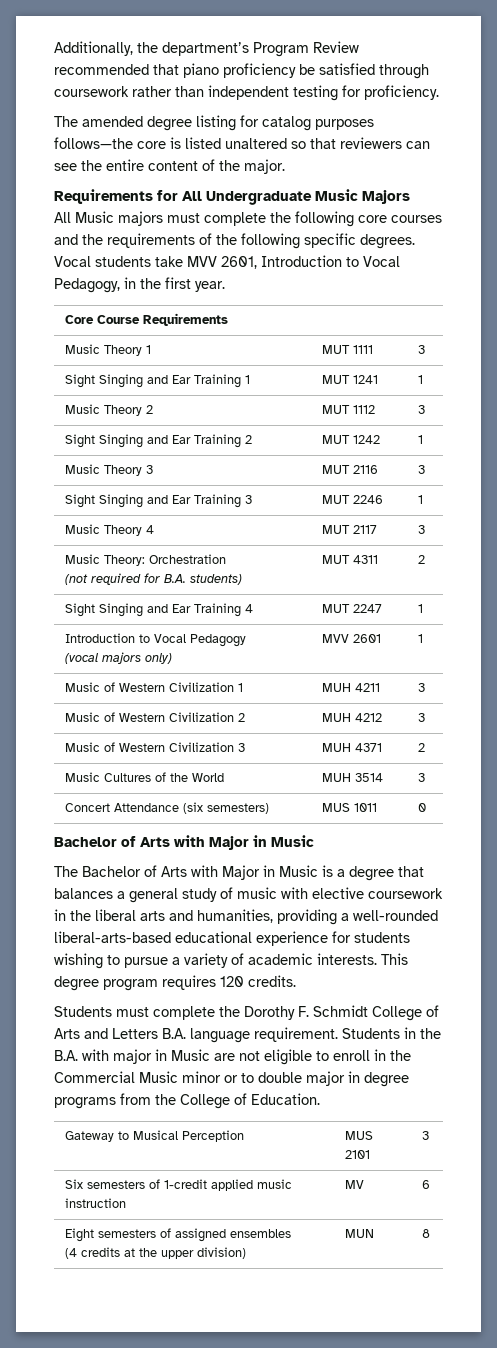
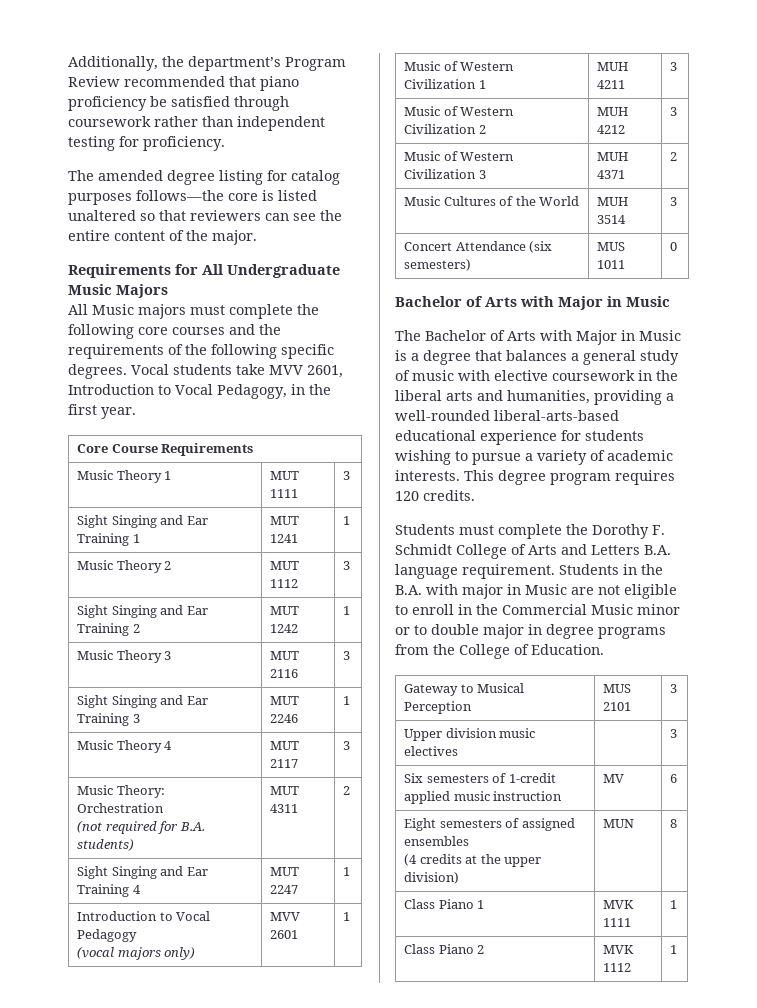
+ Upper division music electives | | 3
+ Class Piano 1 | MVK 1111 | 1
+ Class Piano 2 | MVK 1112 | 1

